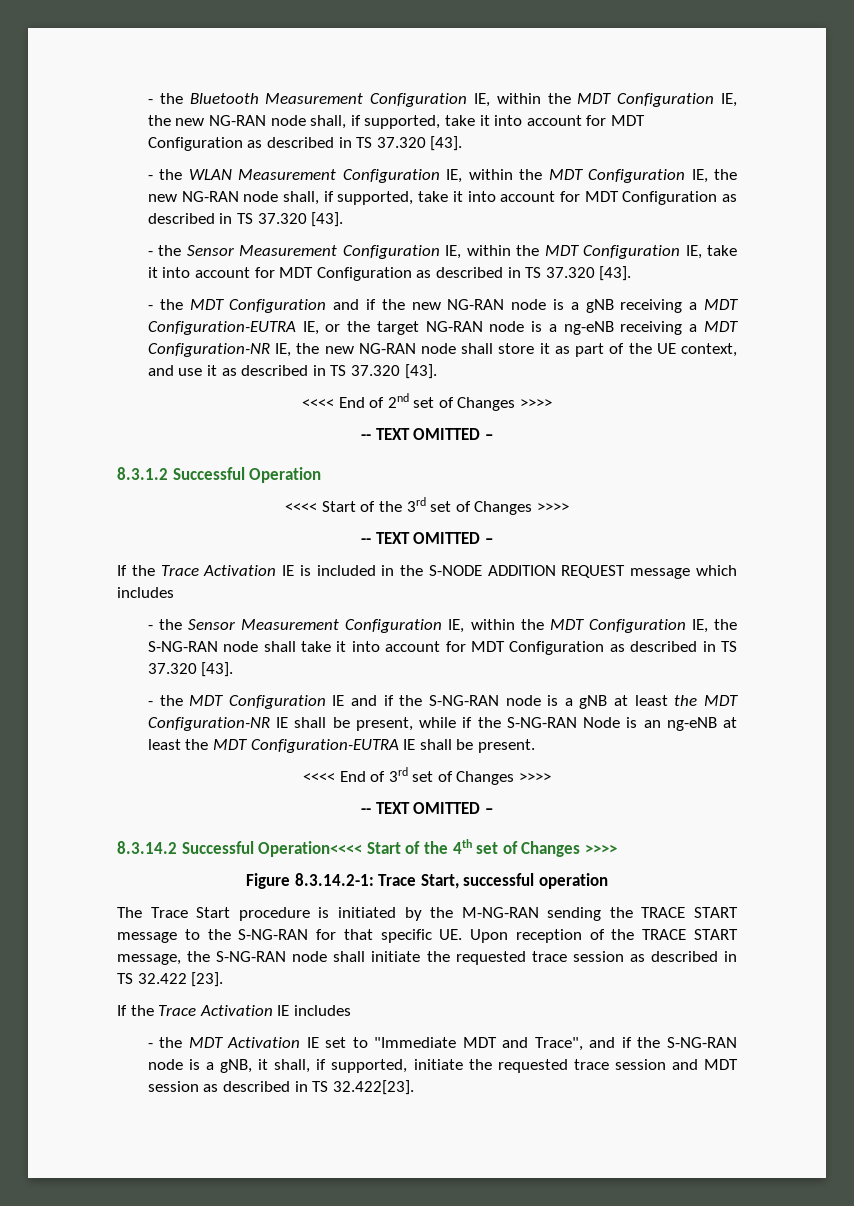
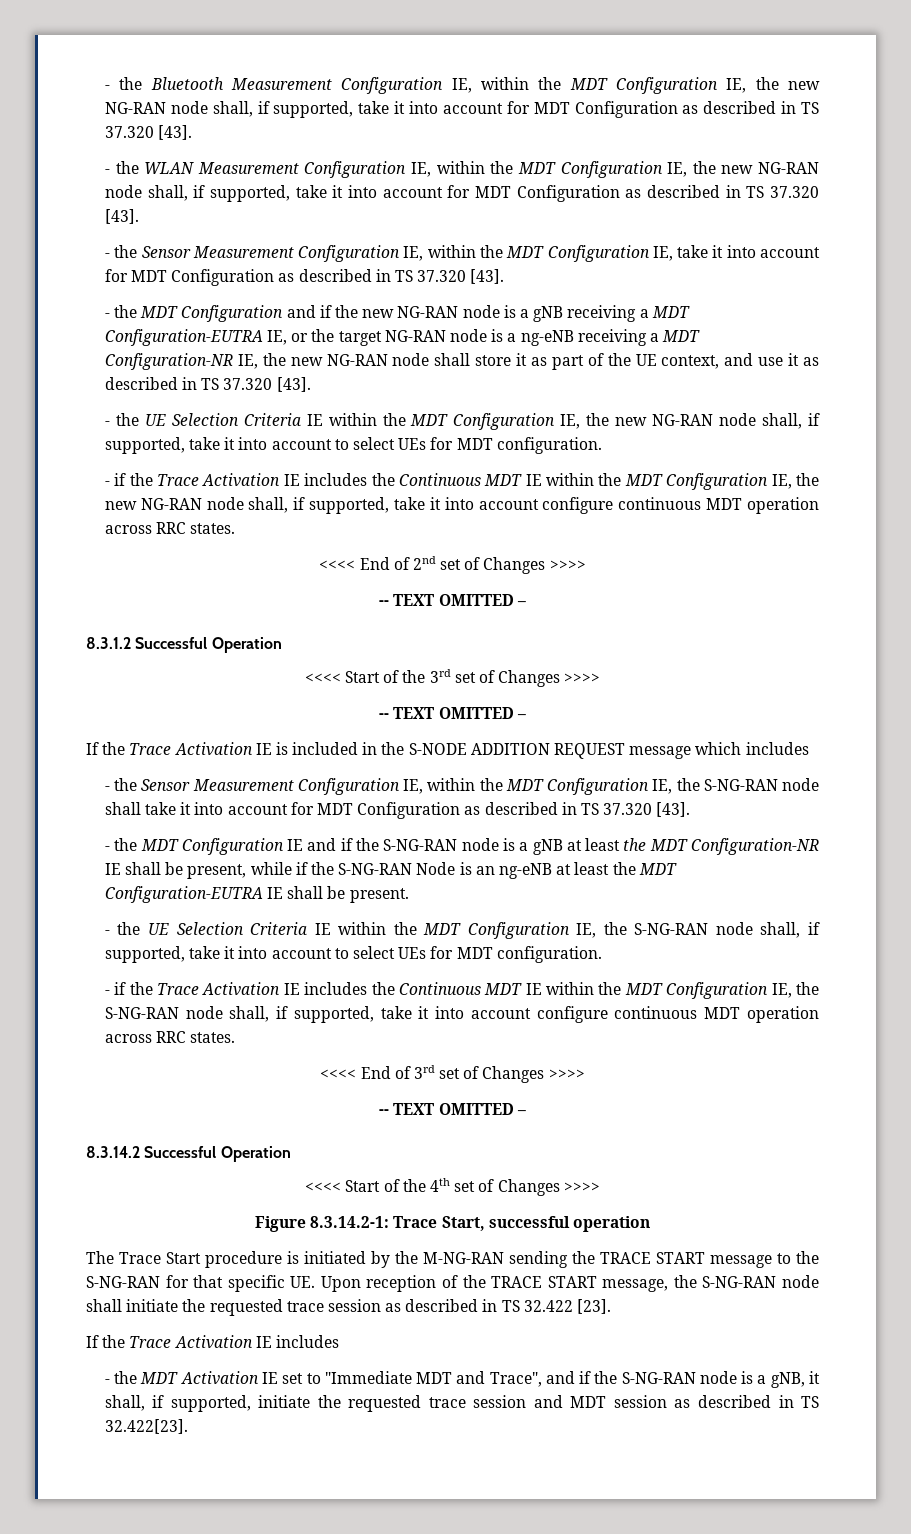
+ - the UE Selection Criteria IE within the MDT Configuration IE, the new NG-RAN node shall, if supported, take it into account to select UEs for MDT configuration.
+ - if the Trace Activation IE includes the Continuous MDT IE within the MDT Configuration IE, the new NG-RAN node shall, if supported, take it into account configure continuous MDT operation across RRC states.
+ - the UE Selection Criteria IE within the MDT Configuration IE, the S-NG-RAN node shall, if supported, take it into account to select UEs for MDT configuration.
+ - if the Trace Activation IE includes the Continuous MDT IE within the MDT Configuration IE, the S-NG-RAN node shall, if supported, take it into account configure continuous MDT operation across RRC states.
- 8.3.14.2 Successful Operation<<<< Start of the 4th set of Changes >>>>
+ 8.3.14.2 Successful Operation
+ <<<< Start of the 4th set of Changes >>>>

